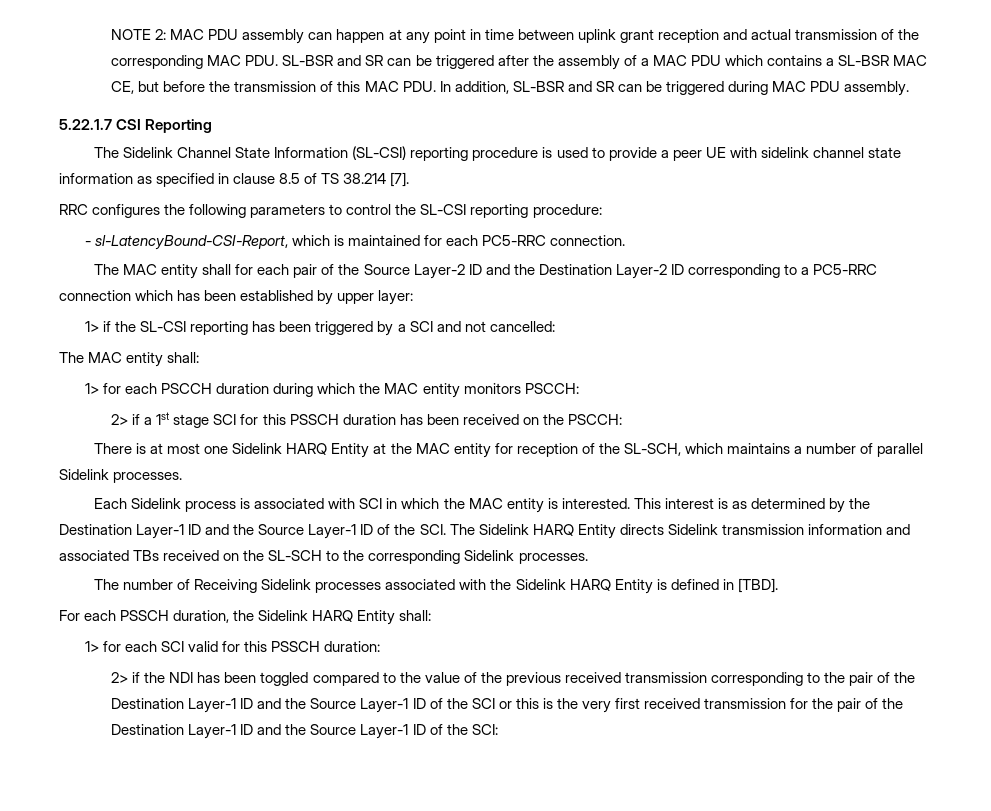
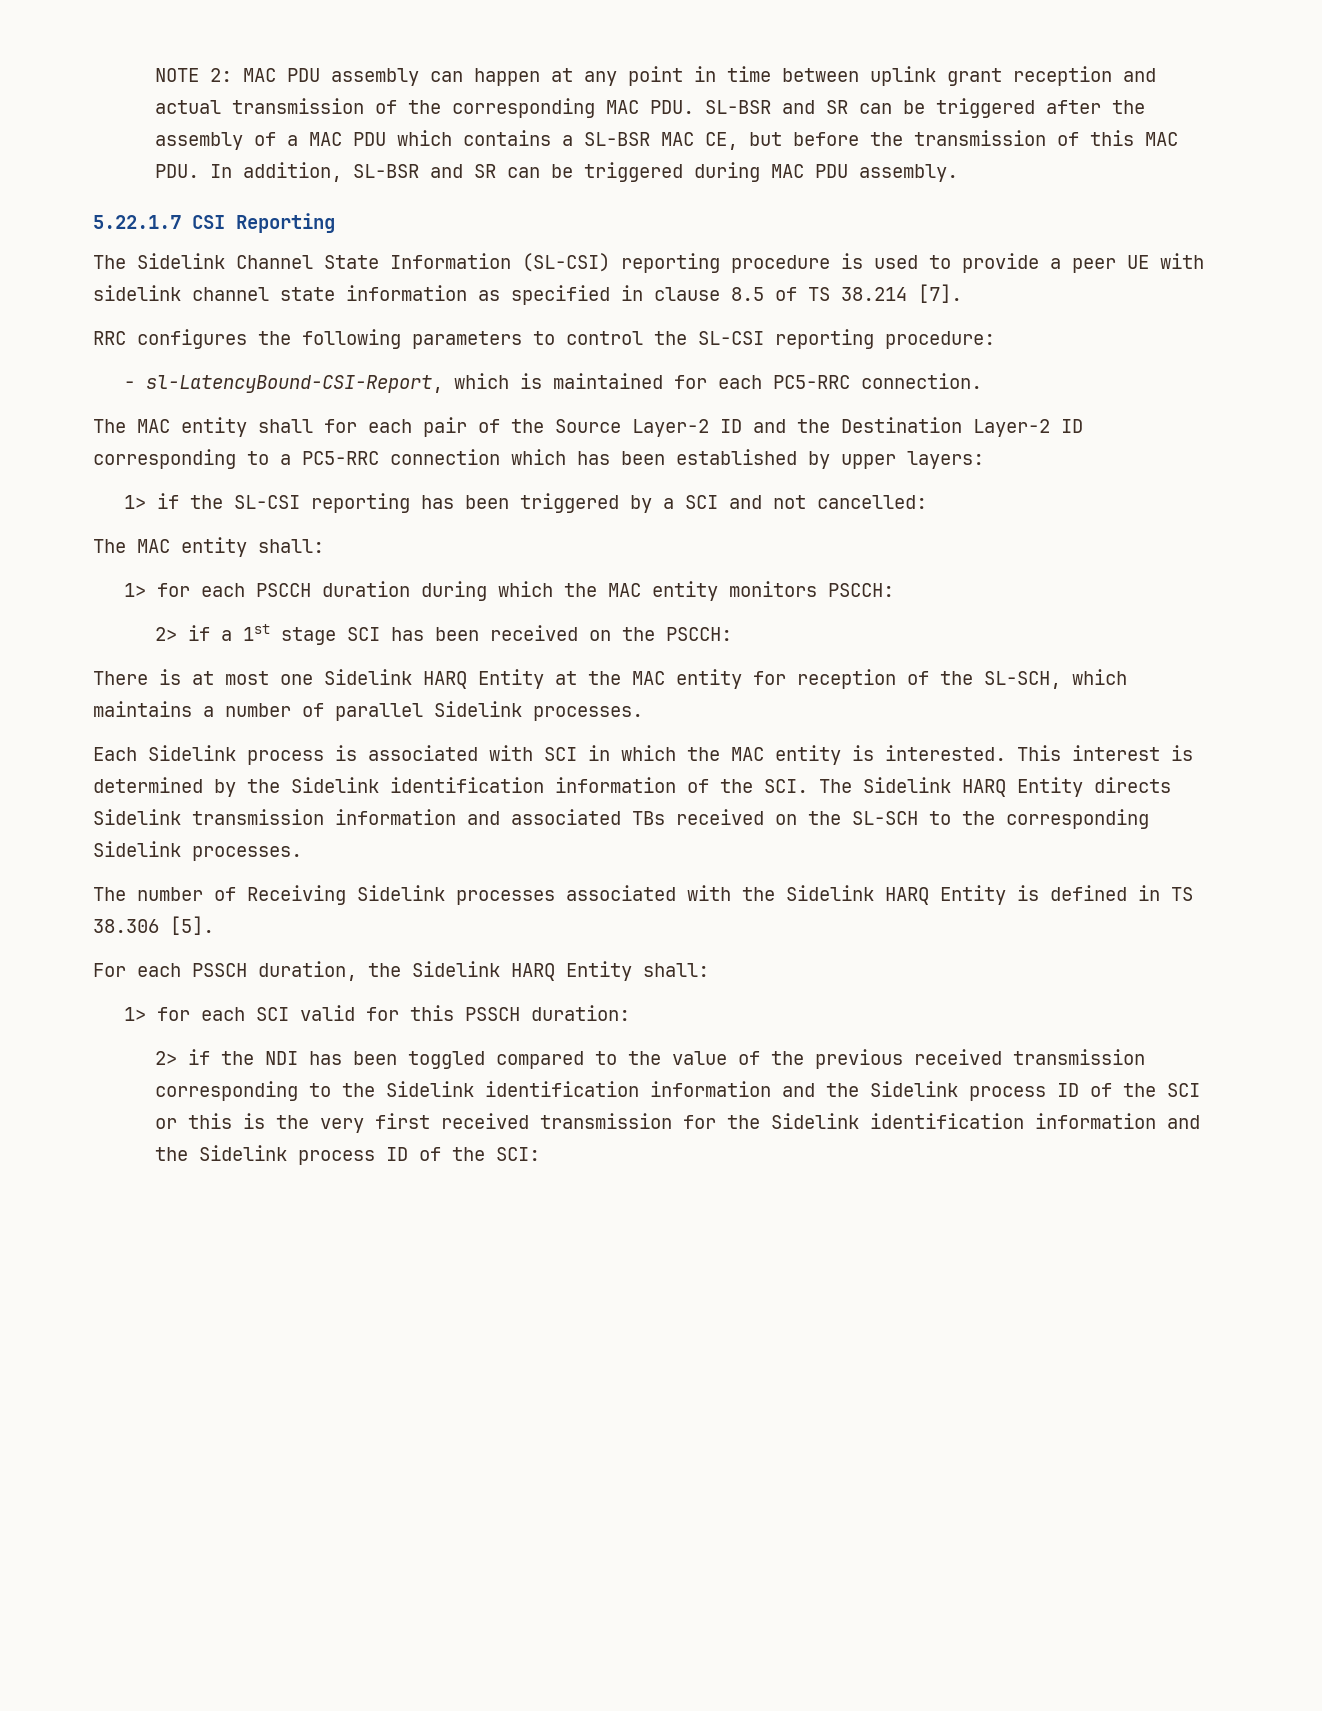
- The MAC entity shall for each pair of the Source Layer-2 ID and the Destination Layer-2 ID corresponding to a PC5-RRC connection which has been established by upper layer:
+ The MAC entity shall for each pair of the Source Layer-2 ID and the Destination Layer-2 ID corresponding to a PC5-RRC connection which has been established by upper layers:
- 2> if a 1st stage SCI for this PSSCH duration has been received on the PSCCH:
+ 2> if a 1st stage SCI has been received on the PSCCH:
- This interest is as determined by the Destination Layer-1 ID and the Source Layer-1 ID of the SCI. The Sidelink HARQ Entity directs Sidelink transmission information and associated TBs received on the SL-SCH to the corresponding Sidelink processes.
+ This interest is determined by the Sidelink identification information of the SCI. The Sidelink HARQ Entity directs Sidelink transmission information and associated TBs received on the SL-SCH to the corresponding Sidelink processes.
- The number of Receiving Sidelink processes associated with the Sidelink HARQ Entity is defined in [TBD].
+ The number of Receiving Sidelink processes associated with the Sidelink HARQ Entity is defined in TS 38.306 [5].
- 2> if the NDI has been toggled compared to the value of the previous received transmission corresponding to the pair of the Destination Layer-1 ID and the Source Layer-1 ID of the SCI or this is the very first received transmission for the pair of the Destination Layer-1 ID and the Source Layer-1 ID of the SCI:
+ 2> if the NDI has been toggled compared to the value of the previous received transmission corresponding to the Sidelink identification information and the Sidelink process ID of the SCI or this is the very first received transmission for the Sidelink identification information and the Sidelink process ID of the SCI:

